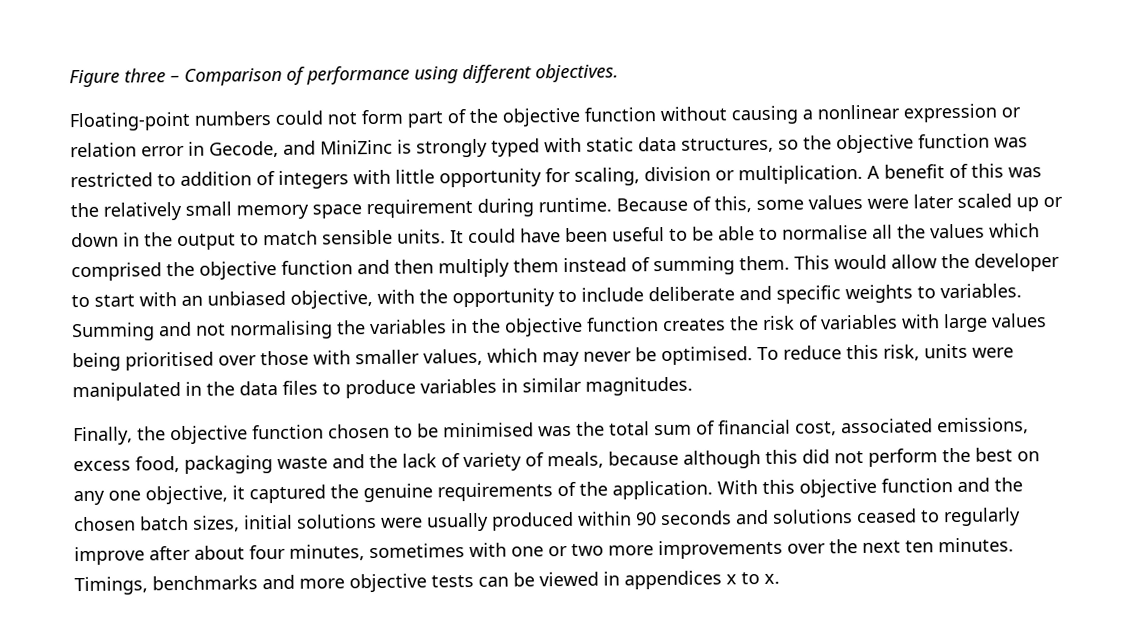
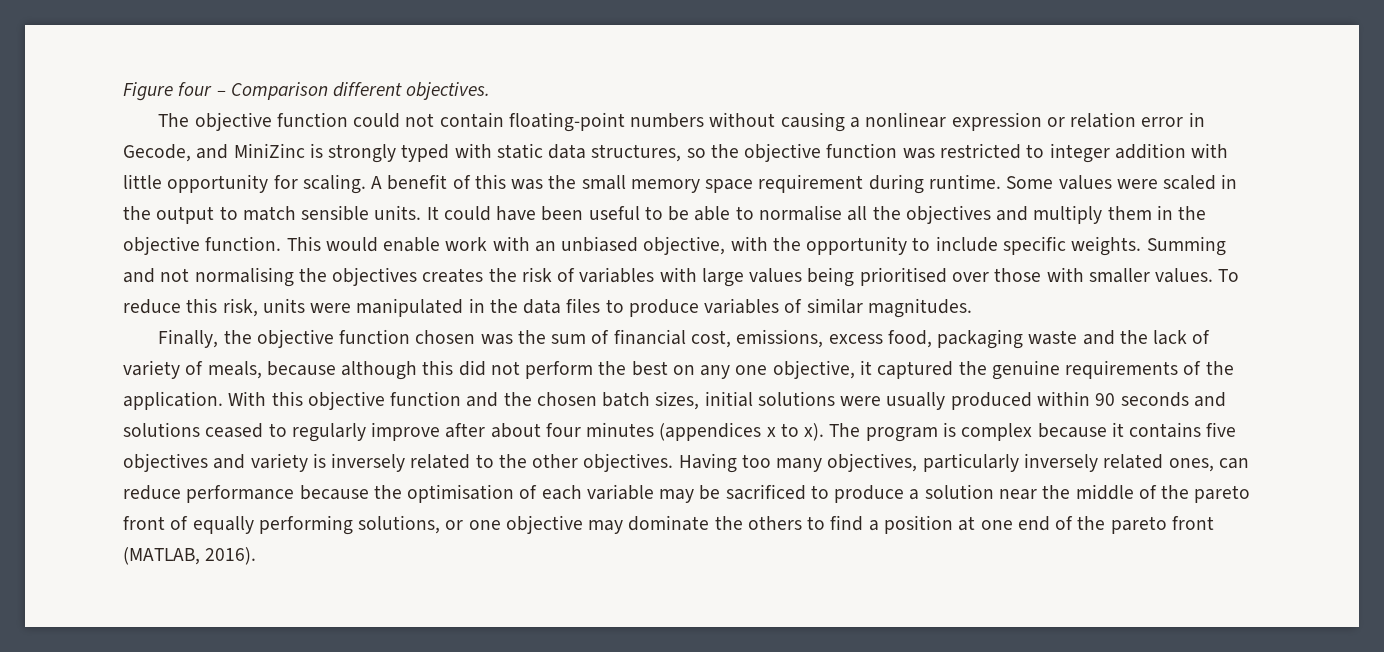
- Figure three – Comparison of performance using different objectives.
+ Figure four – Comparison different objectives.
- Floating-point numbers could not form part of the objective function without causing a nonlinear expression or relation error in Gecode, and MiniZinc is strongly typed with static data structures, so the objective function was restricted to addition of integers with little opportunity for scaling, division or multiplication.
+ The objective function could not contain floating-point numbers without causing a nonlinear expression or relation error in Gecode, and MiniZinc is strongly typed with static data structures, so the objective function was restricted to integer addition with little opportunity for scaling.
- A benefit of this was the relatively small memory space requirement during runtime.
+ A benefit of this was the small memory space requirement during runtime.
- Because of this, some values were later scaled up or down in the output to match sensible units.
+ Some values were scaled in the output to match sensible units.
- It could have been useful to be able to normalise all the values which comprised the objective function and then multiply them instead of summing them. This would allow the developer to start with an unbiased objective, with the opportunity to include deliberate and specific weights to variables.
+ It could have been useful to be able to normalise all the objectives and multiply them in the objective function. This would enable work with an unbiased objective, with the opportunity to include specific weights.
- Summing and not normalising the variables in the objective function creates the risk of variables with large values being prioritised over those with smaller values, which may never be optimised.
+ Summing and not normalising the objectives creates the risk of variables with large values being prioritised over those with smaller values.
- To reduce this risk, units were manipulated in the data files to produce variables in similar magnitudes.
+ To reduce this risk, units were manipulated in the data files to produce variables of similar magnitudes.
- Finally, the objective function chosen to be minimised was the total sum of financial cost, associated emissions, excess food, packaging waste and the lack of variety of meals, because although this did not perform the best on any one objective, it captured the genuine requirements of the application.
+ Finally, the objective function chosen was the sum of financial cost, emissions, excess food, packaging waste and the lack of variety of meals, because although this did not perform the best on any one objective, it captured the genuine requirements of the application.
- With this objective function and the chosen batch sizes, initial solutions were usually produced within 90 seconds and solutions ceased to regularly improve after about four minutes, sometimes with one or two more improvements over the next ten minutes. Timings, benchmarks and more objective tests can be viewed in appendices x to x.
+ With this objective function and the chosen batch sizes, initial solutions were usually produced within 90 seconds and solutions ceased to regularly improve after about four minutes (appendices x to x). The program is complex because it contains five objectives and variety is inversely related to the other objectives. Having too many objectives, particularly inversely related ones, can reduce performance because the optimisation of each variable may be sacrificed to produce a solution near the middle of the pareto front of equally performing solutions, or one objective may dominate the others to find a position at one end of the pareto front (MATLAB, 2016).

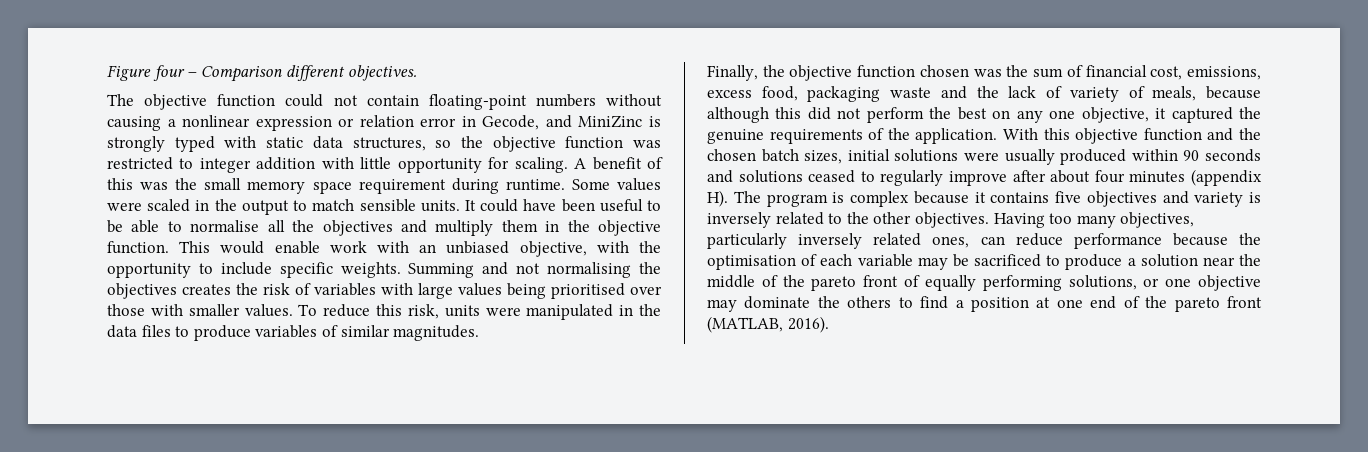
- With this objective function and the chosen batch sizes, initial solutions were usually produced within 90 seconds and solutions ceased to regularly improve after about four minutes (appendices x to x). The program is complex because it contains five objectives and variety is inversely related to the other objectives.
+ With this objective function and the chosen batch sizes, initial solutions were usually produced within 90 seconds and solutions ceased to regularly improve after about four minutes (appendix H). The program is complex because it contains five objectives and variety is inversely related to the other objectives.

